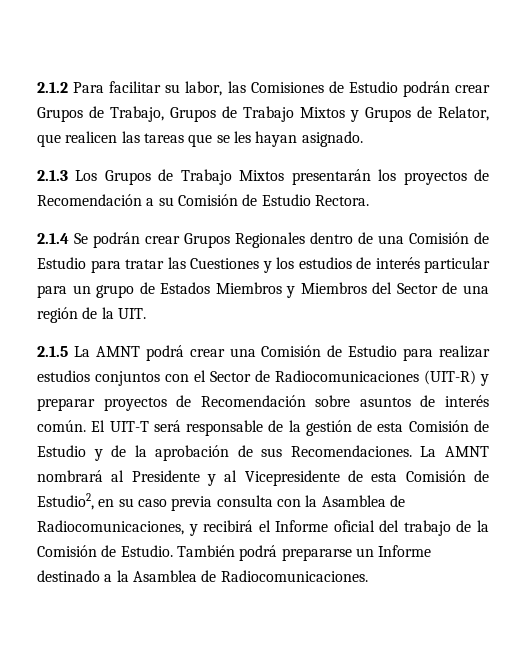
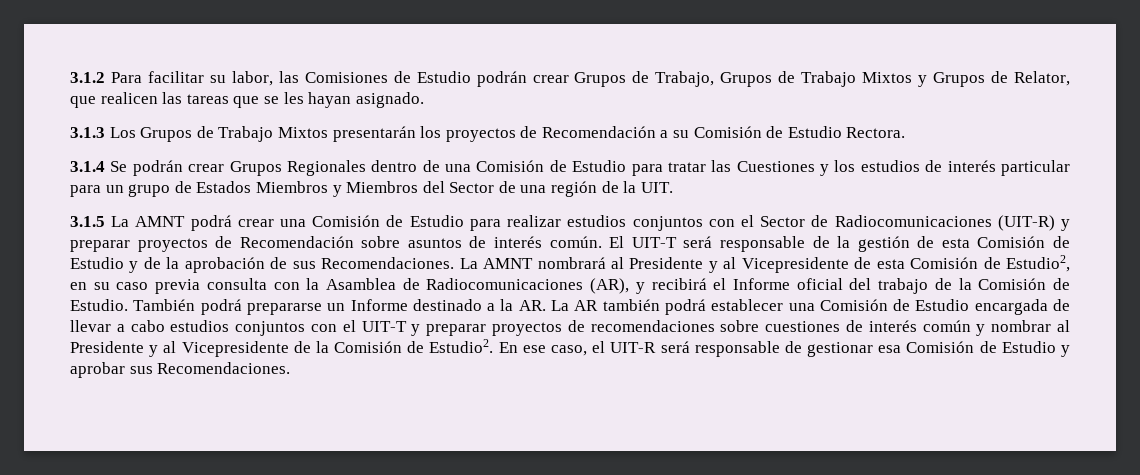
- 2.1.2 Para facilitar su labor, las Comisiones de Estudio podrán crear Grupos de Trabajo, Grupos de Trabajo Mixtos y Grupos de Relator, que realicen las tareas que se les hayan asignado.
+ 3.1.2 Para facilitar su labor, las Comisiones de Estudio podrán crear Grupos de Trabajo, Grupos de Trabajo Mixtos y Grupos de Relator, que realicen las tareas que se les hayan asignado.
- 2.1.3 Los Grupos de Trabajo Mixtos presentarán los proyectos de Recomendación a su Comisión de Estudio Rectora.
+ 3.1.3 Los Grupos de Trabajo Mixtos presentarán los proyectos de Recomendación a su Comisión de Estudio Rectora.
- 2.1.4 Se podrán crear Grupos Regionales dentro de una Comisión de Estudio para tratar las Cuestiones y los estudios de interés particular para un grupo de Estados Miembros y Miembros del Sector de una región de la UIT.
+ 3.1.4 Se podrán crear Grupos Regionales dentro de una Comisión de Estudio para tratar las Cuestiones y los estudios de interés particular para un grupo de Estados Miembros y Miembros del Sector de una región de la UIT.
- 2.1.5 La AMNT podrá crear una Comisión de Estudio para realizar estudios conjuntos con el Sector de Radiocomunicaciones (UIT-R) y preparar proyectos de Recomendación sobre asuntos de interés común.
+ 3.1.5 La AMNT podrá crear una Comisión de Estudio para realizar estudios conjuntos con el Sector de Radiocomunicaciones (UIT-R) y preparar proyectos de Recomendación sobre asuntos de interés común.
- La AMNT nombrará al Presidente y al Vicepresidente de esta Comisión de Estudio2, en su caso previa consulta con la Asamblea de Radiocomunicaciones, y recibirá el Informe oficial del trabajo de la Comisión de Estudio.
+ La AMNT nombrará al Presidente y al Vicepresidente de esta Comisión de Estudio2, en su caso previa consulta con la Asamblea de Radiocomunicaciones (AR), y recibirá el Informe oficial del trabajo de la Comisión de Estudio.
- También podrá prepararse un Informe destinado a la Asamblea de Radiocomunicaciones.
+ También podrá prepararse un Informe destinado a la AR. La AR también podrá establecer una Comisión de Estudio encargada de llevar a cabo estudios conjuntos con el UIT-T y preparar proyectos de recomendaciones sobre cuestiones de interés común y nombrar al Presidente y al Vicepresidente de la Comisión de Estudio2. En ese caso, el UIT-R será responsable de gestionar esa Comisión de Estudio y aprobar sus Recomendaciones.

